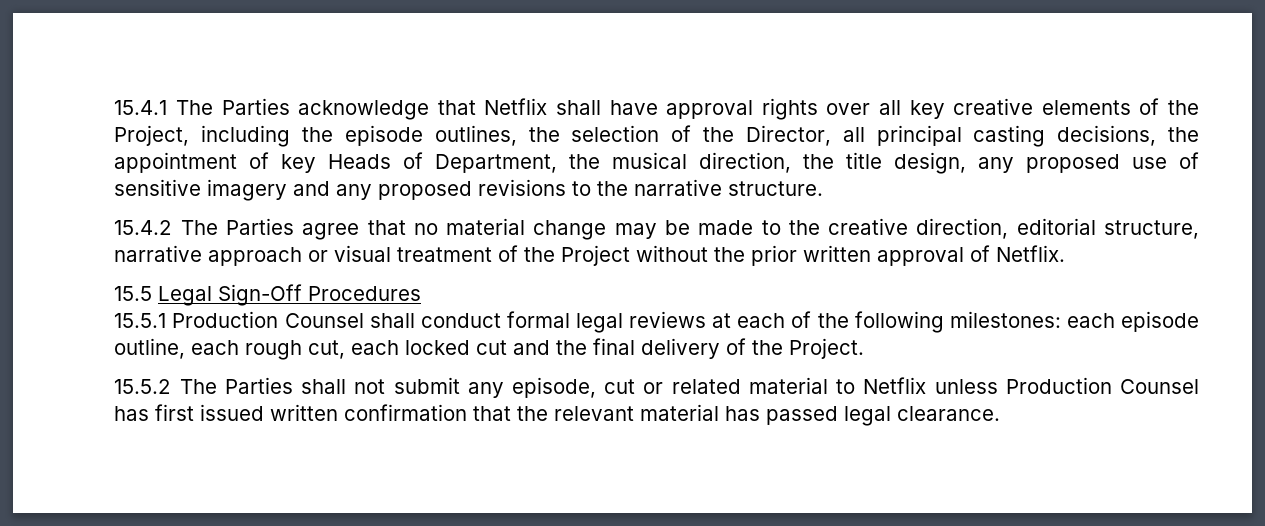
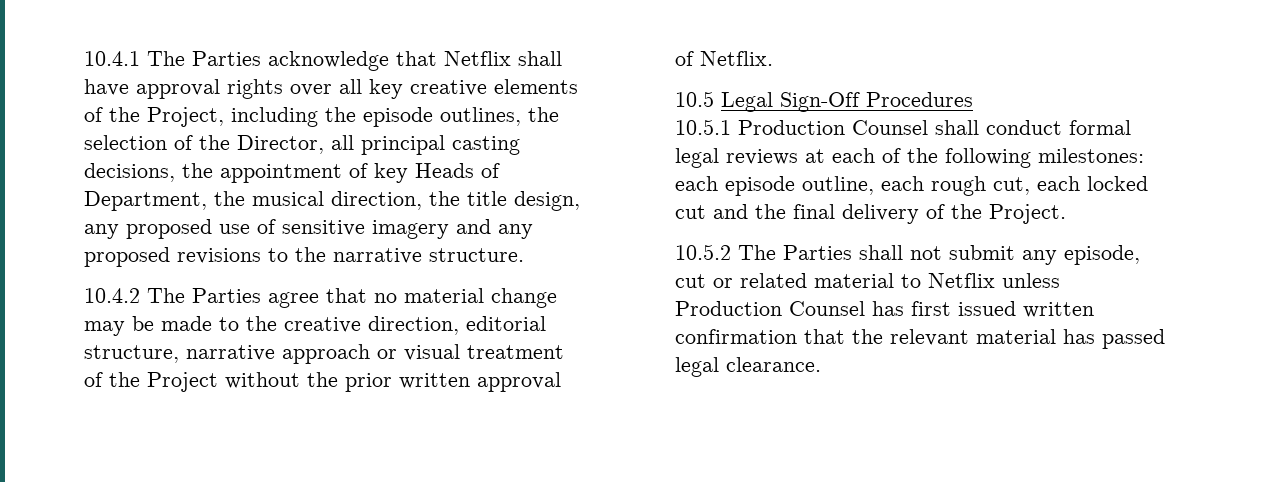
- 15.4.1 The Parties acknowledge that Netflix shall have approval rights over all key creative elements of the Project, including the episode outlines, the selection of the Director, all principal casting decisions, the appointment of key Heads of Department, the musical direction, the title design, any proposed use of sensitive imagery and any proposed revisions to the narrative structure.
+ 10.4.1 The Parties acknowledge that Netflix shall have approval rights over all key creative elements of the Project, including the episode outlines, the selection of the Director, all principal casting decisions, the appointment of key Heads of Department, the musical direction, the title design, any proposed use of sensitive imagery and any proposed revisions to the narrative structure.
- 15.4.2 The Parties agree that no material change may be made to the creative direction, editorial structure, narrative approach or visual treatment of the Project without the prior written approval of Netflix.
+ 10.4.2 The Parties agree that no material change may be made to the creative direction, editorial structure, narrative approach or visual treatment of the Project without the prior written approval of Netflix.
- 15.5 Legal Sign-Off Procedures
+ 10.5 Legal Sign-Off Procedures
- 15.5.1 Production Counsel shall conduct formal legal reviews at each of the following milestones: each episode outline, each rough cut, each locked cut and the final delivery of the Project.
+ 10.5.1 Production Counsel shall conduct formal legal reviews at each of the following milestones: each episode outline, each rough cut, each locked cut and the final delivery of the Project.
- 15.5.2 The Parties shall not submit any episode, cut or related material to Netflix unless Production Counsel has first issued written confirmation that the relevant material has passed legal clearance.
+ 10.5.2 The Parties shall not submit any episode, cut or related material to Netflix unless Production Counsel has first issued written confirmation that the relevant material has passed legal clearance.

